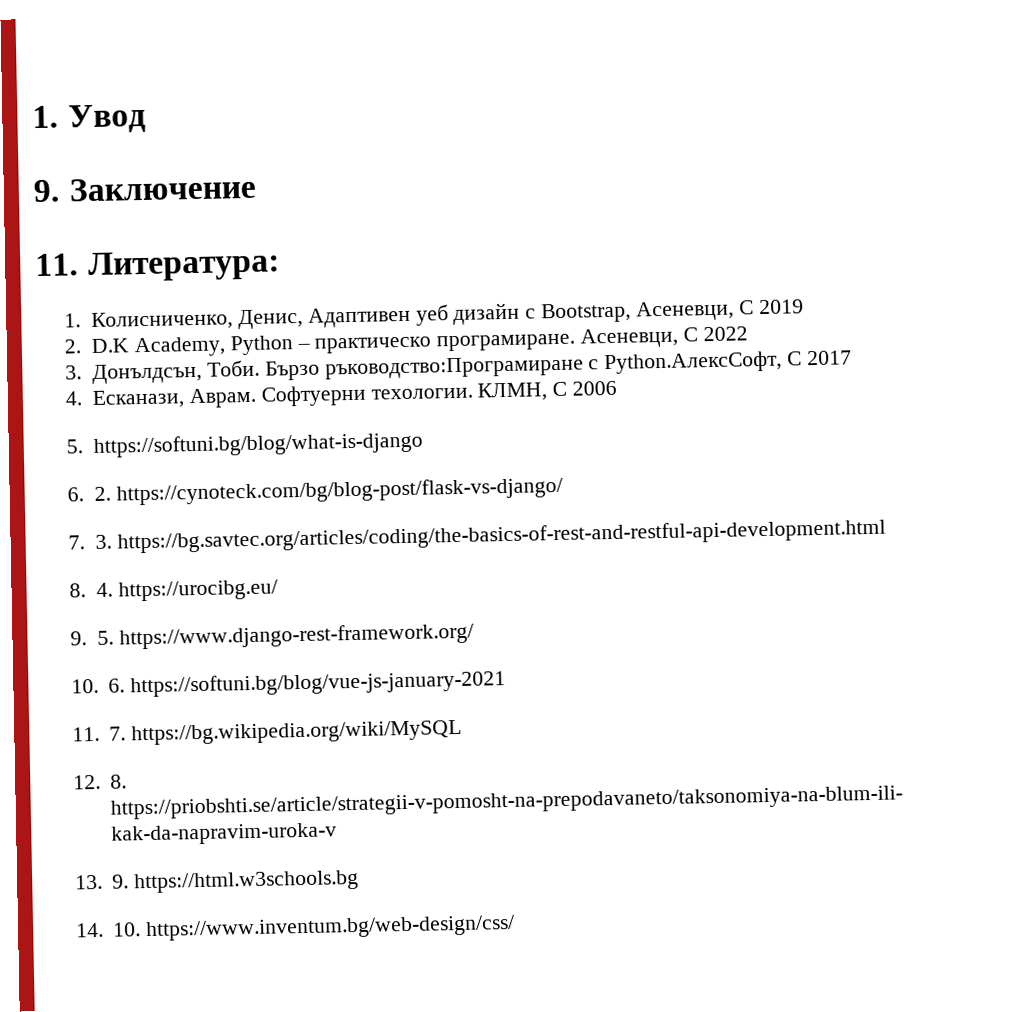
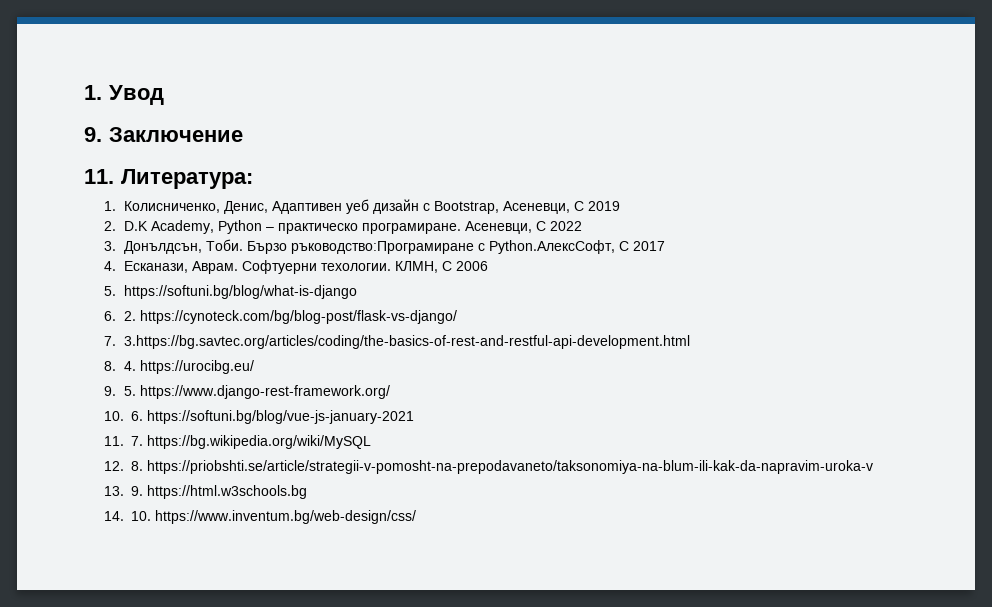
- 7. 3. https://bg.savtec.org/articles/coding/the-basics-of-rest-and-restful-api-development.html
+ 7. 3.https://bg.savtec.org/articles/coding/the-basics-of-rest-and-restful-api-development.html

